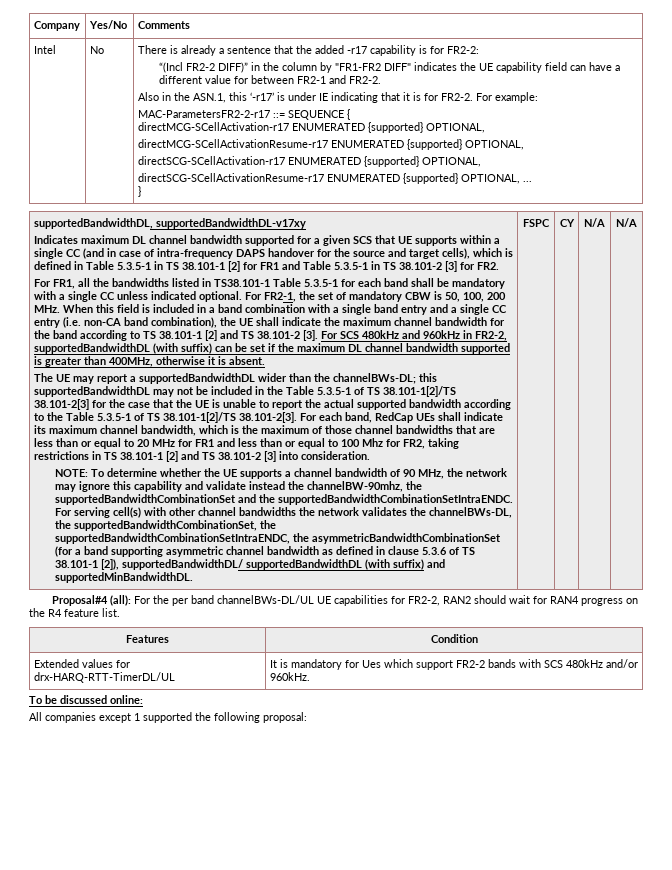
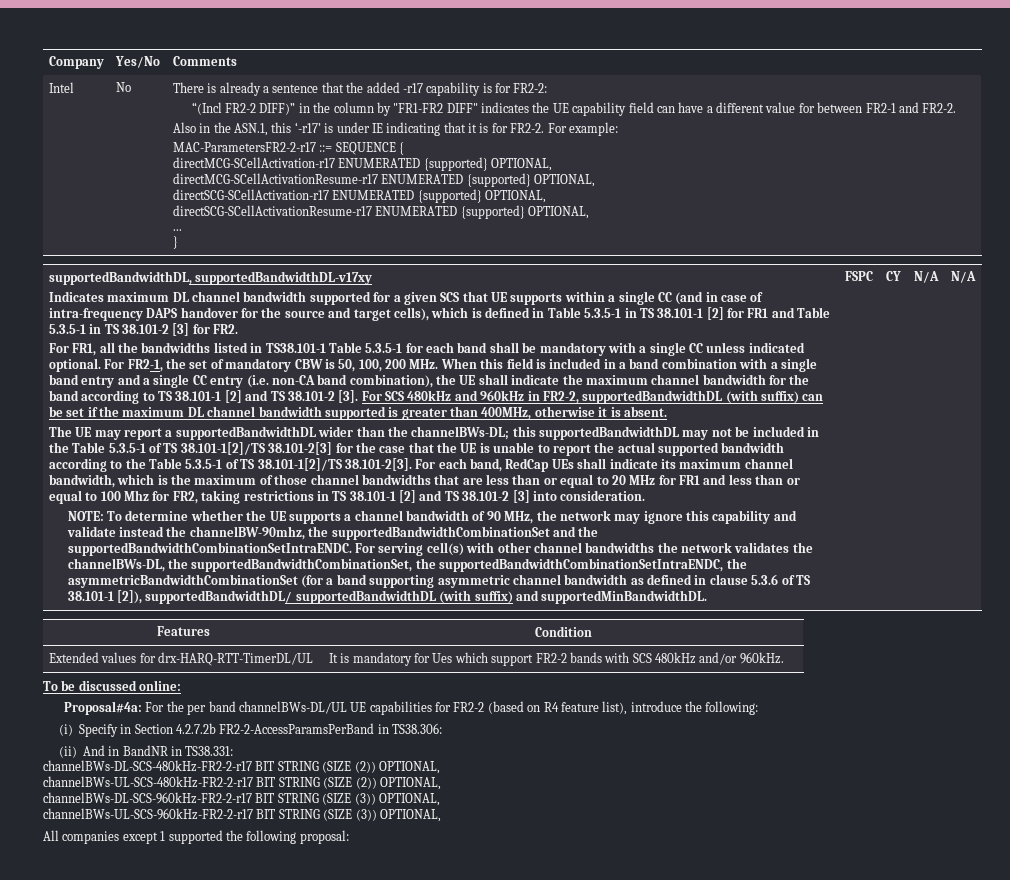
- directSCG-SCellActivationResume-r17 ENUMERATED {supported} OPTIONAL, ...
+ directSCG-SCellActivationResume-r17 ENUMERATED {supported} OPTIONAL,
+ ...
- Proposal#4 (all): For the per band channelBWs-DL/UL UE capabilities for FR2-2, RAN2 should wait for RAN4 progress on the R4 feature list.
+ Proposal#4a: For the per band channelBWs-DL/UL UE capabilities for FR2-2 (based on R4 feature list), introduce the following:
+ (i) Specify in Section 4.2.7.2b FR2-2-AccessParamsPerBand in TS38.306:
+ (ii) And in BandNR in TS38.331:
+ channelBWs-DL-SCS-480kHz-FR2-2-r17 BIT STRING (SIZE (2)) OPTIONAL,
+ channelBWs-UL-SCS-480kHz-FR2-2-r17 BIT STRING (SIZE (2)) OPTIONAL,
+ channelBWs-DL-SCS-960kHz-FR2-2-r17 BIT STRING (SIZE (3)) OPTIONAL,
+ channelBWs-UL-SCS-960kHz-FR2-2-r17 BIT STRING (SIZE (3)) OPTIONAL,

